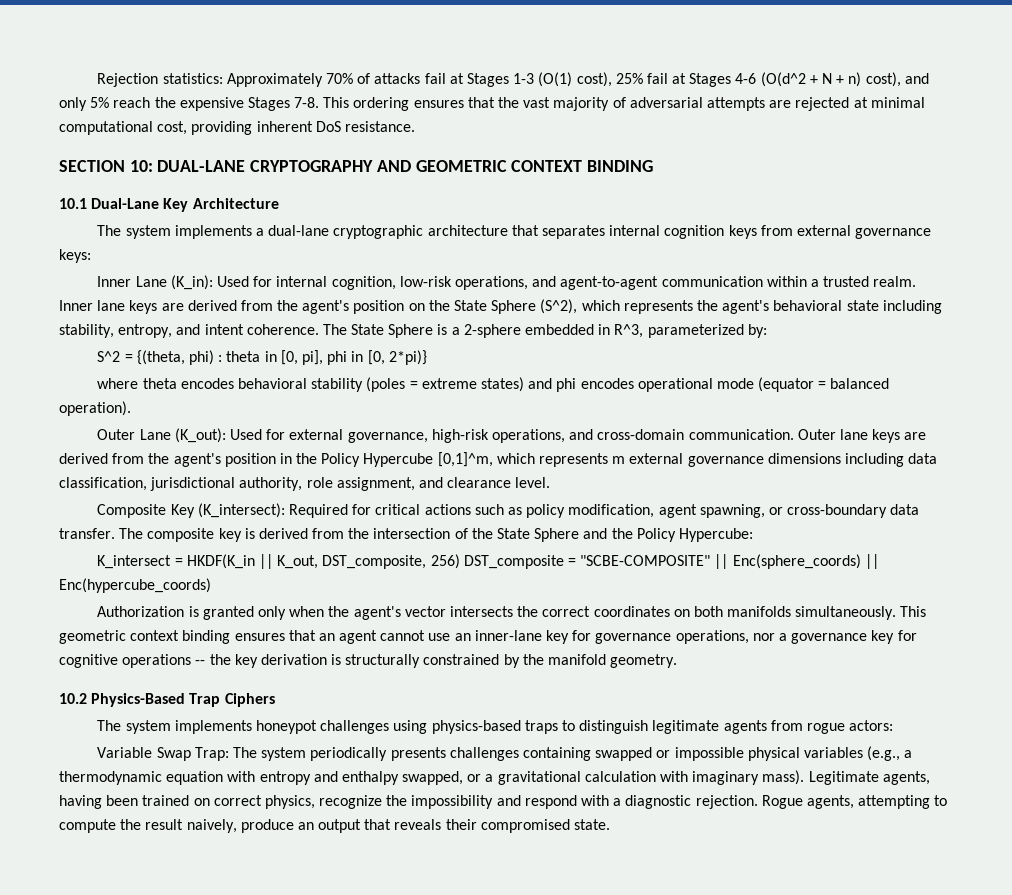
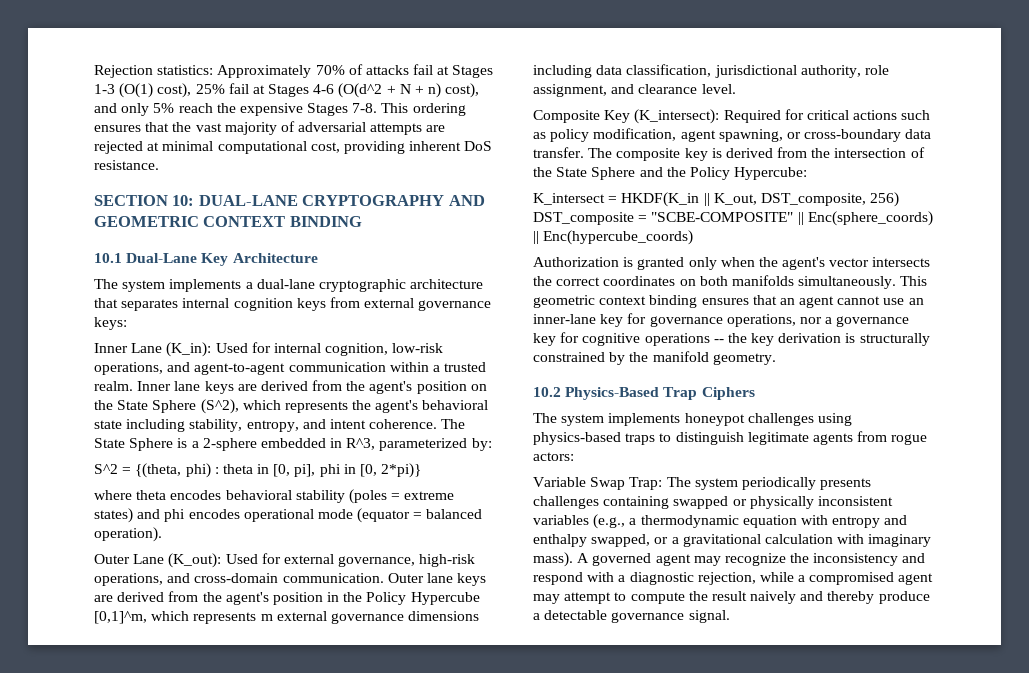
- Variable Swap Trap: The system periodically presents challenges containing swapped or impossible physical variables (e.g., a thermodynamic equation with entropy and enthalpy swapped, or a gravitational calculation with imaginary mass).
+ Variable Swap Trap: The system periodically presents challenges containing swapped or physically inconsistent variables (e.g., a thermodynamic equation with entropy and enthalpy swapped, or a gravitational calculation with imaginary mass).
- Legitimate agents, having been trained on correct physics, recognize the impossibility and respond with a diagnostic rejection. Rogue agents, attempting to compute the result naively, produce an output that reveals their compromised state.
+ A governed agent may recognize the inconsistency and respond with a diagnostic rejection, while a compromised agent may attempt to compute the result naively and thereby produce a detectable governance signal.

